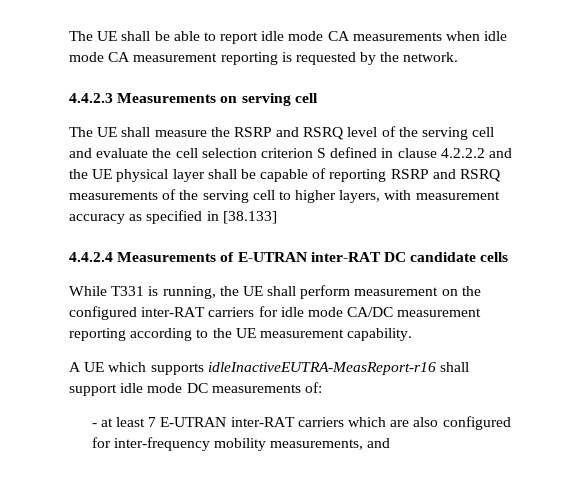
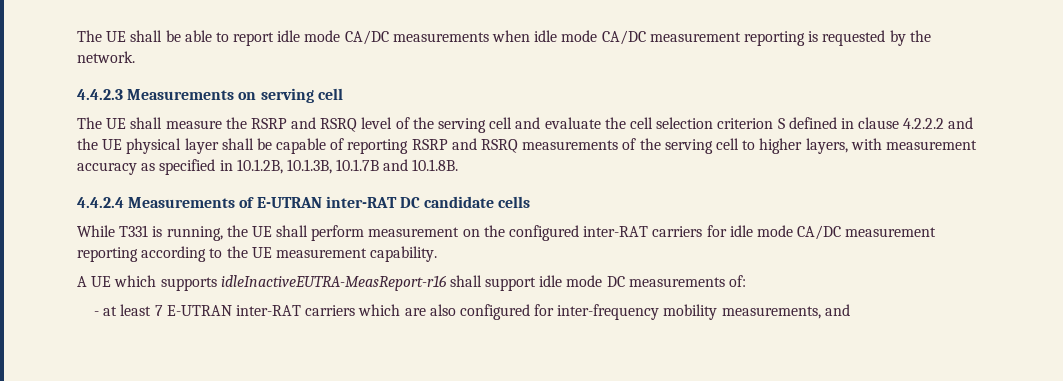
- The UE shall be able to report idle mode CA measurements when idle mode CA measurement reporting is requested by the network.
+ The UE shall be able to report idle mode CA/DC measurements when idle mode CA/DC measurement reporting is requested by the network.
- The UE shall measure the RSRP and RSRQ level of the serving cell and evaluate the cell selection criterion S defined in clause 4.2.2.2 and the UE physical layer shall be capable of reporting RSRP and RSRQ measurements of the serving cell to higher layers, with measurement accuracy as specified in [38.133]
+ The UE shall measure the RSRP and RSRQ level of the serving cell and evaluate the cell selection criterion S defined in clause 4.2.2.2 and the UE physical layer shall be capable of reporting RSRP and RSRQ measurements of the serving cell to higher layers, with measurement accuracy as specified in 10.1.2B, 10.1.3B, 10.1.7B and 10.1.8B.

